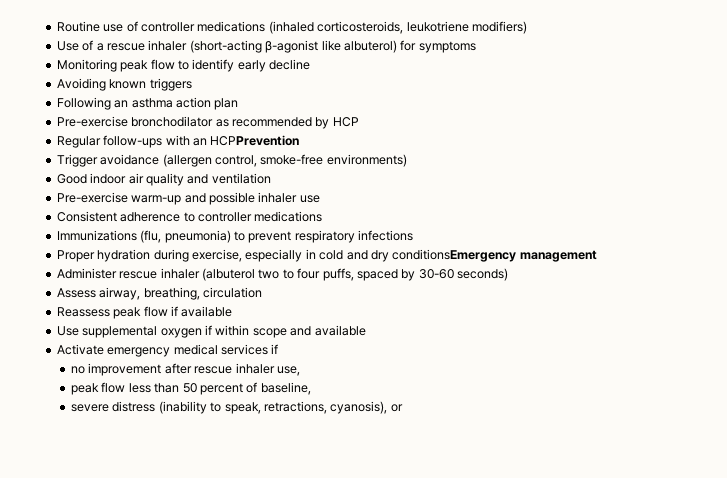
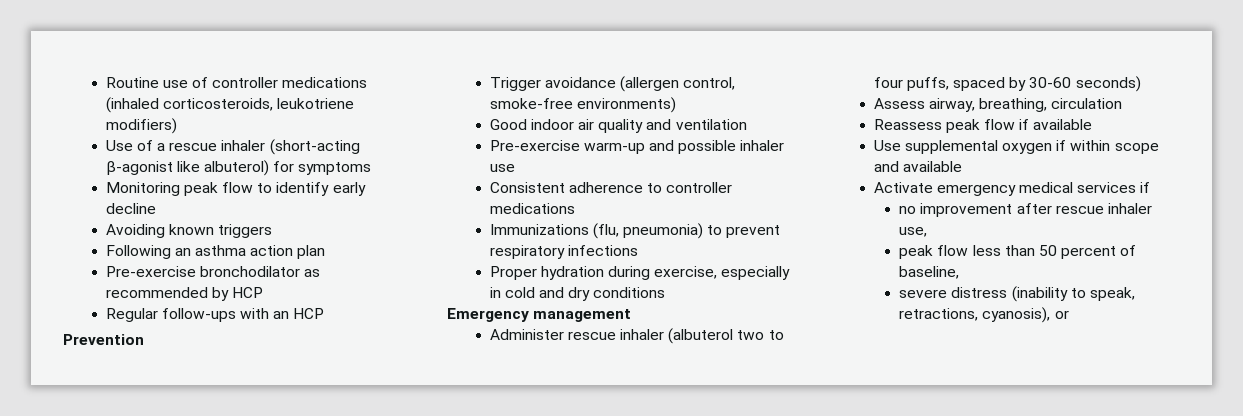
- Regular follow-ups with an HCPPrevention
+ Regular follow-ups with an HCP
+ Prevention
- Proper hydration during exercise, especially in cold and dry conditionsEmergency management
+ Proper hydration during exercise, especially in cold and dry conditions
+ Emergency management

